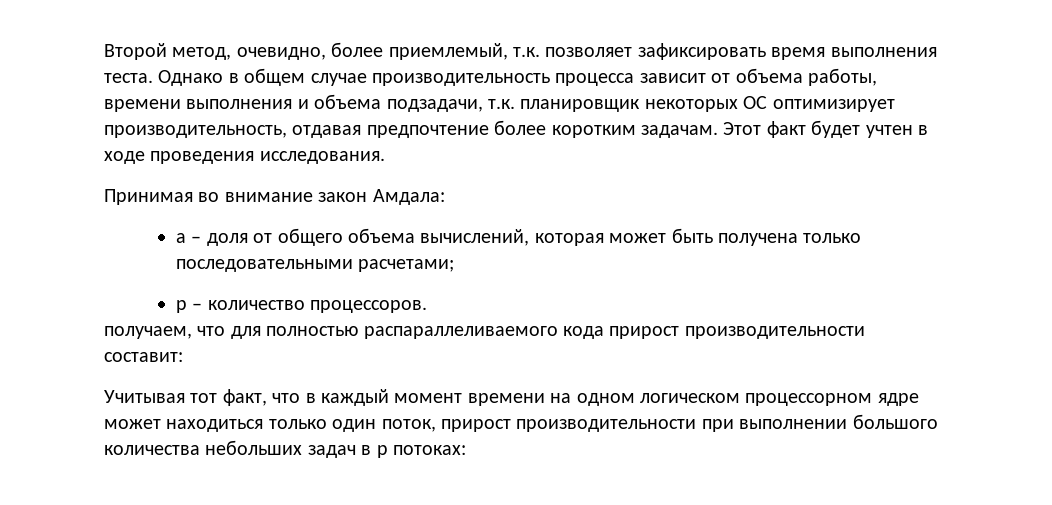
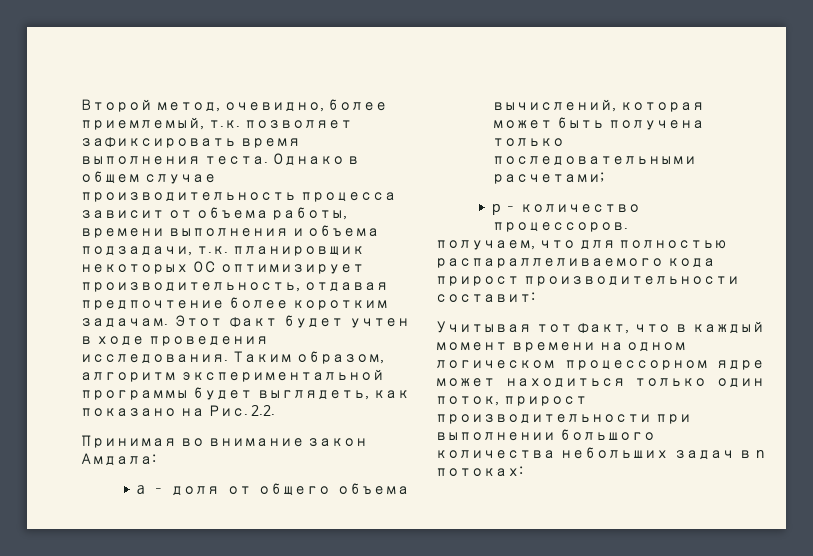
+ Таким образом, алгоритм экспериментальной программы будет выглядеть, как показано на Рис. 2.2.
- Учитывая тот факт, что в каждый момент времени на одном логическом процессорном ядре может находиться только один поток, прирост производительности при выполнении большого количества небольших задач в p потоках:
+ Учитывая тот факт, что в каждый момент времени на одном логическом процессорном ядре может находиться только один поток, прирост производительности при выполнении большого количества небольших задач в n потоках:

